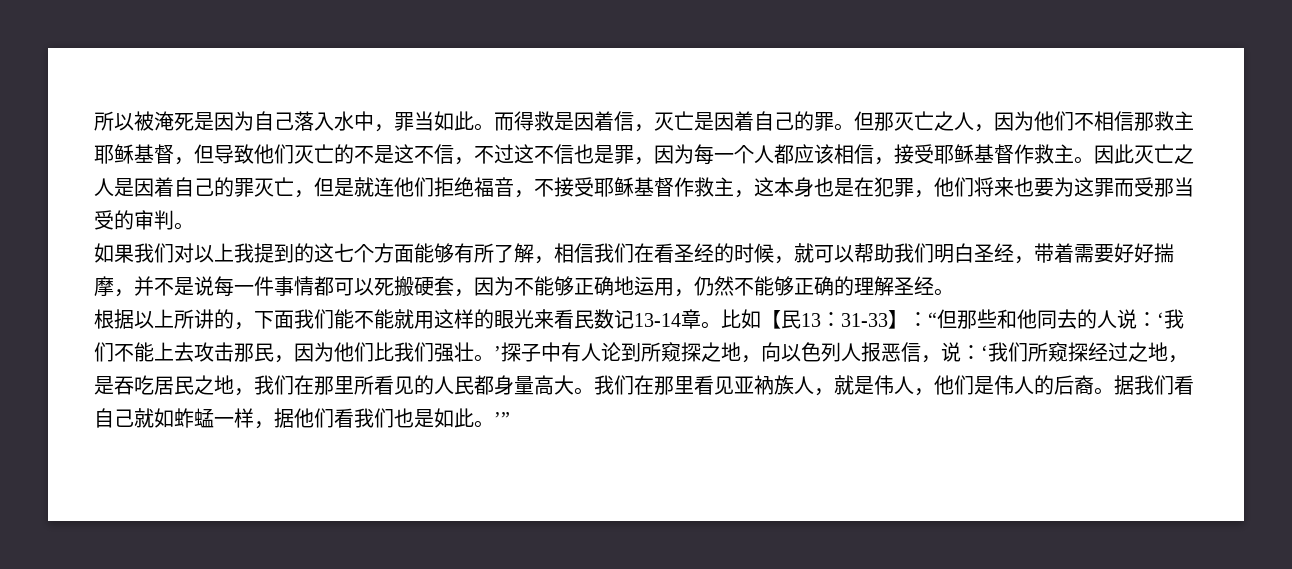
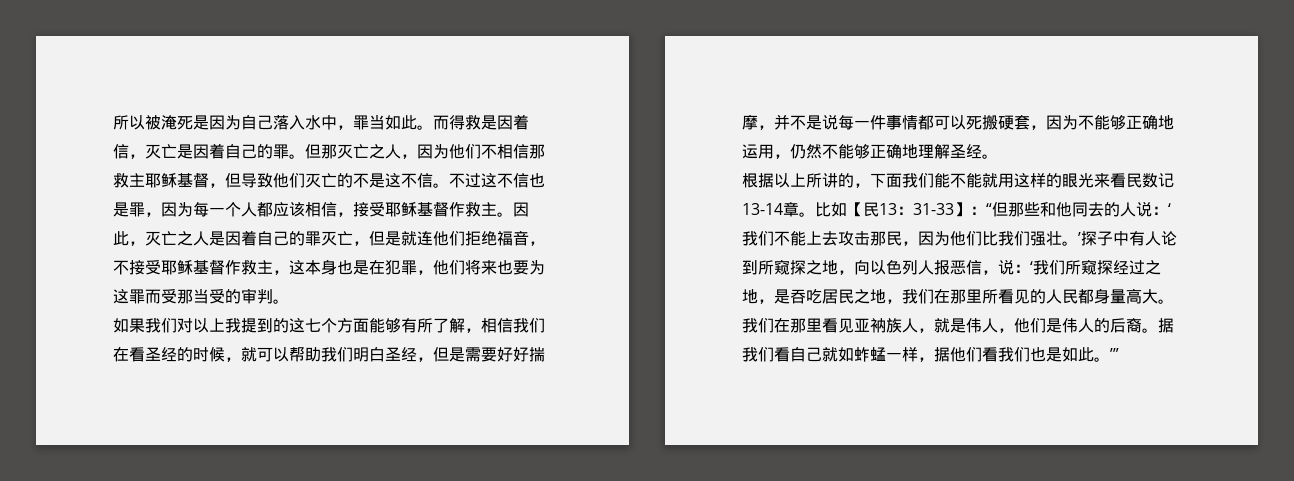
- 但那灭亡之人，因为他们不相信那救主耶稣基督，但导致他们灭亡的不是这不信，不过这不信也是罪，因为每一个人都应该相信，接受耶稣基督作救主。
+ 但那灭亡之人，因为他们不相信那救主耶稣基督，但导致他们灭亡的不是这不信。不过这不信也是罪，因为每一个人都应该相信，接受耶稣基督作救主。
- 因此灭亡之人是因着自己的罪灭亡，但是就连他们拒绝福音，不接受耶稣基督作救主，这本身也是在犯罪，他们将来也要为这罪而受那当受的审判。
+ 因此，灭亡之人是因着自己的罪灭亡，但是就连他们拒绝福音，不接受耶稣基督作救主，这本身也是在犯罪，他们将来也要为这罪而受那当受的审判。
- 如果我们对以上我提到的这七个方面能够有所了解，相信我们在看圣经的时候，就可以帮助我们明白圣经，带着需要好好揣摩，并不是说每一件事情都可以死搬硬套，因为不能够正确地运用，仍然不能够正确的理解圣经。
+ 如果我们对以上我提到的这七个方面能够有所了解，相信我们在看圣经的时候，就可以帮助我们明白圣经，但是需要好好揣摩，并不是说每一件事情都可以死搬硬套，因为不能够正确地运用，仍然不能够正确地理解圣经。

